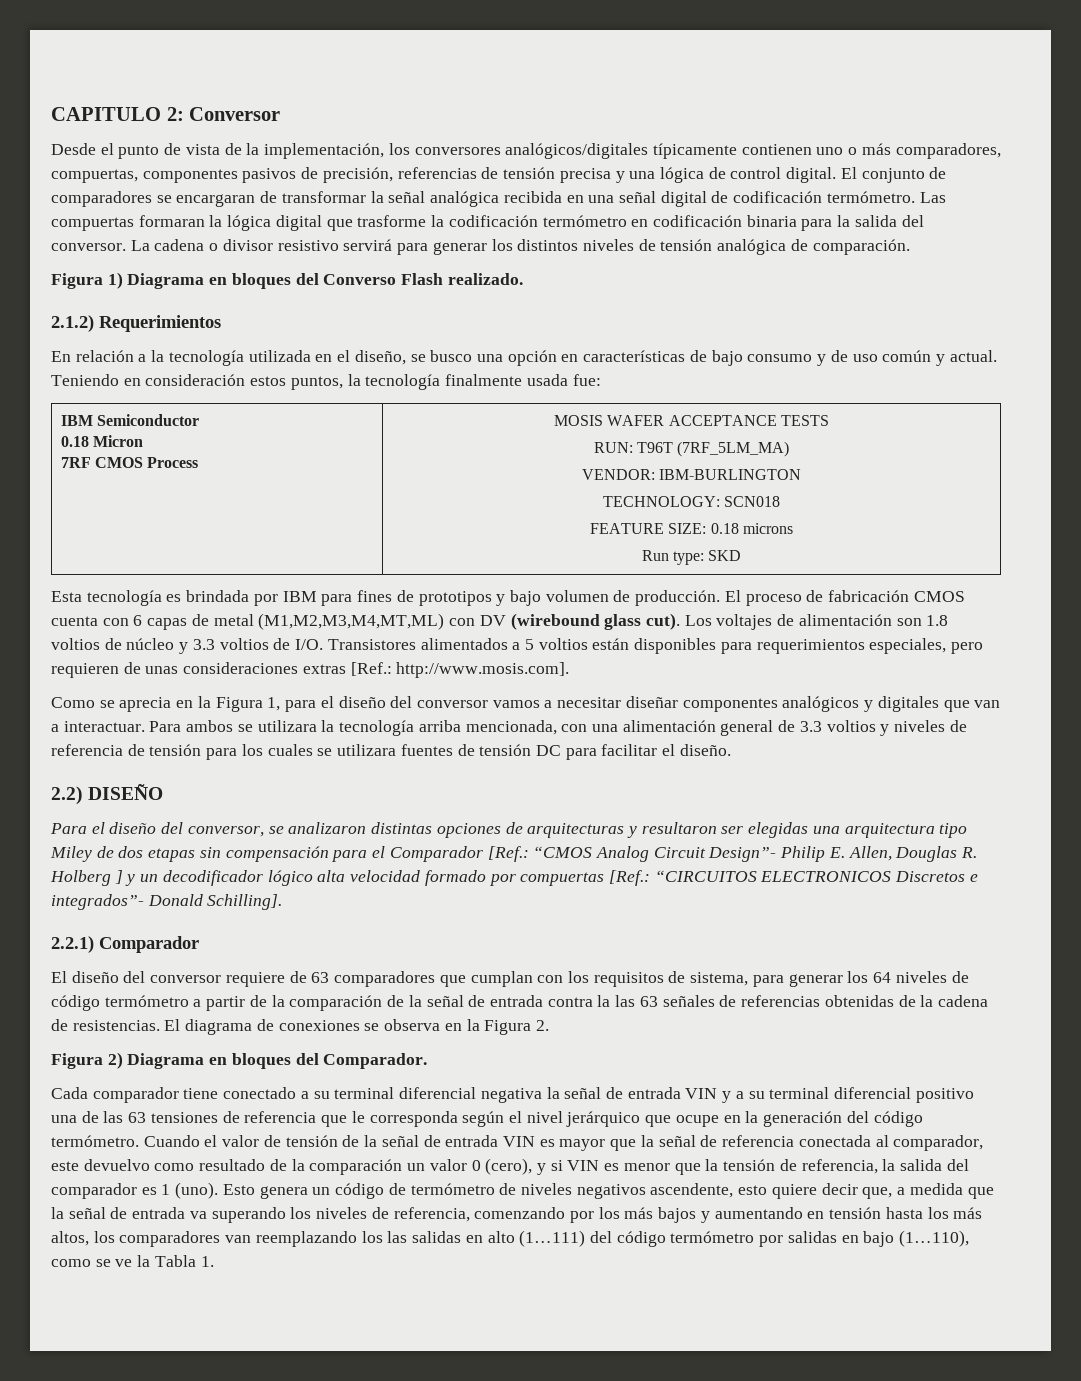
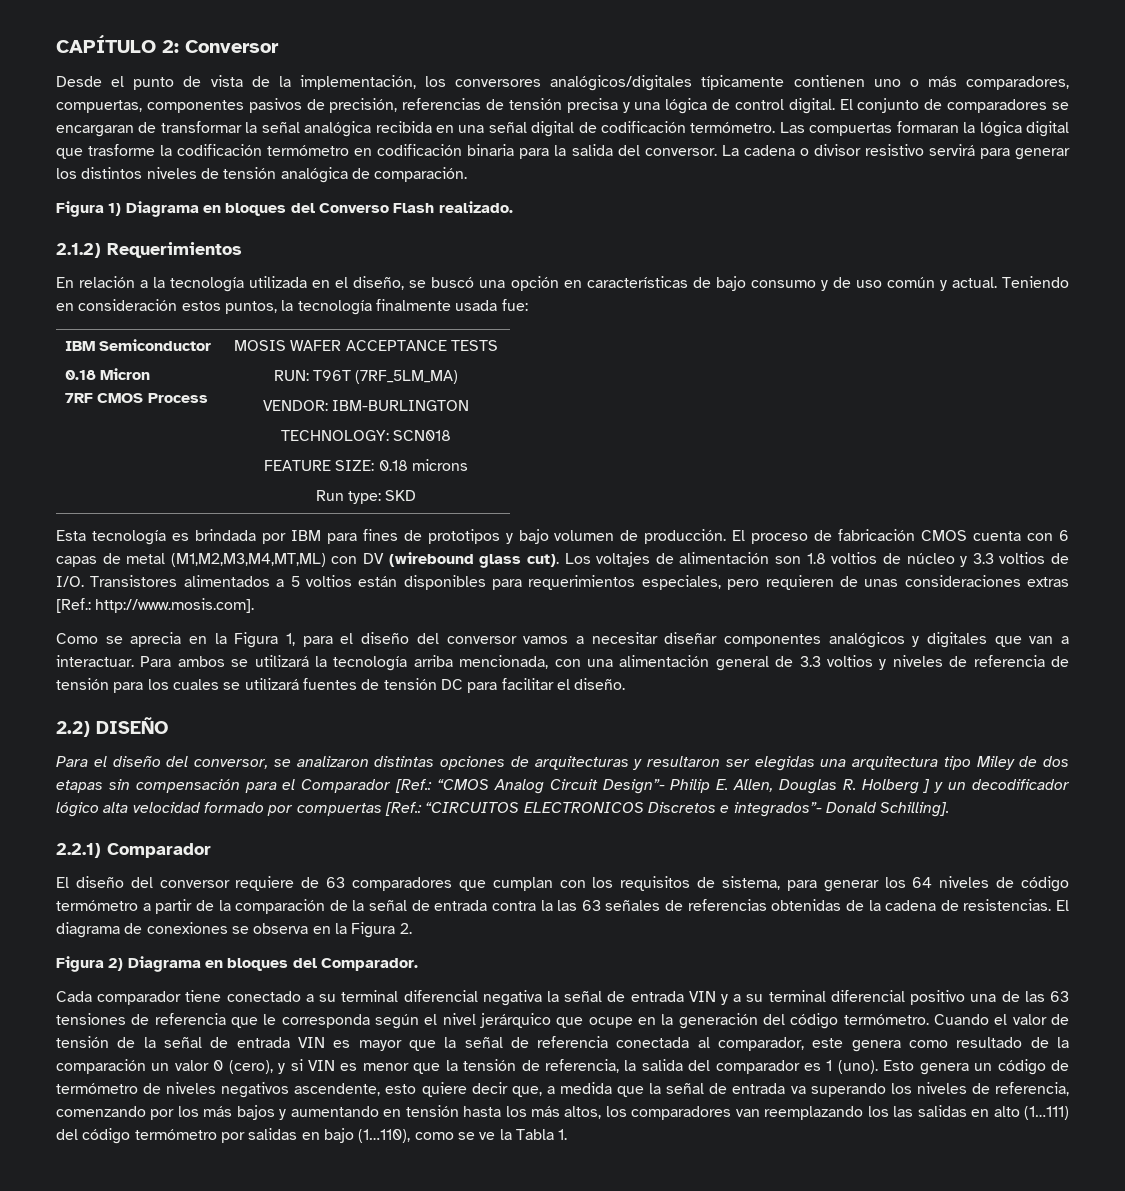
- CAPITULO 2: Conversor
+ CAPÍTULO 2: Conversor
- En relación a la tecnología utilizada en el diseño, se busco una opción en características de bajo consumo y de uso común y actual.
+ En relación a la tecnología utilizada en el diseño, se buscó una opción en características de bajo consumo y de uso común y actual.
- Para ambos se utilizara la tecnología arriba mencionada, con una alimentación general de 3.3 voltios y niveles de referencia de tensión para los cuales se utilizara fuentes de tensión DC para facilitar el diseño.
+ Para ambos se utilizará la tecnología arriba mencionada, con una alimentación general de 3.3 voltios y niveles de referencia de tensión para los cuales se utilizará fuentes de tensión DC para facilitar el diseño.
- Cuando el valor de tensión de la señal de entrada VIN es mayor que la señal de referencia conectada al comparador, este devuelvo como resultado de la comparación un valor 0 (cero), y si VIN es menor que la tensión de referencia, la salida del comparador es 1 (uno).
+ Cuando el valor de tensión de la señal de entrada VIN es mayor que la señal de referencia conectada al comparador, este genera como resultado de la comparación un valor 0 (cero), y si VIN es menor que la tensión de referencia, la salida del comparador es 1 (uno).

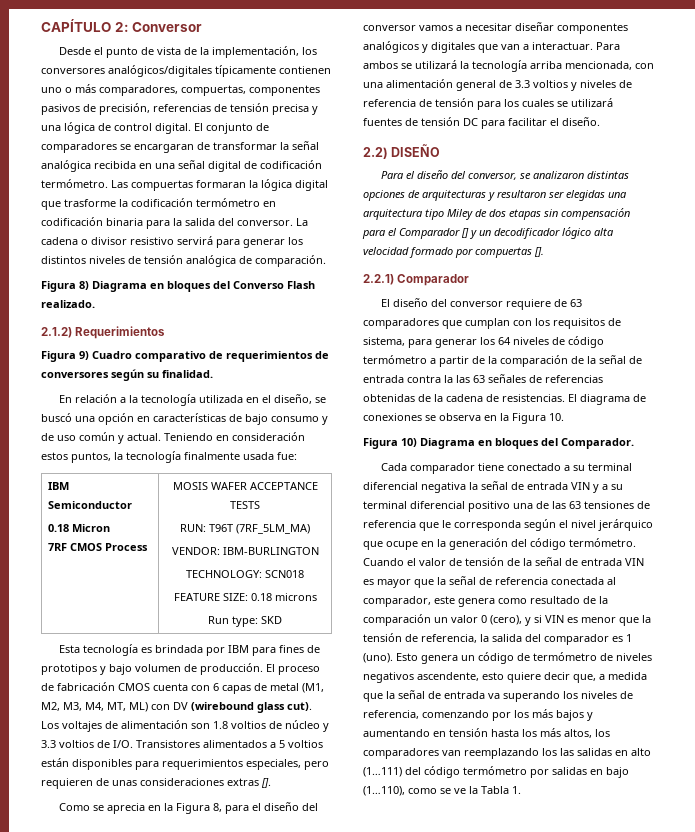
- Figura 1) Diagrama en bloques del Converso Flash realizado.
+ Figura 8) Diagrama en bloques del Converso Flash realizado.
+ Figura 9) Cuadro comparativo de requerimientos de conversores según su finalidad.
- El proceso de fabricación CMOS cuenta con 6 capas de metal (M1,M2,M3,M4,MT,ML) con DV (wirebound glass cut).
+ El proceso de fabricación CMOS cuenta con 6 capas de metal (M1, M2, M3, M4, MT, ML) con DV (wirebound glass cut).
- Los voltajes de alimentación son 1.8 voltios de núcleo y 3.3 voltios de I/O. Transistores alimentados a 5 voltios están disponibles para requerimientos especiales, pero requieren de unas consideraciones extras [Ref.: http://www.mosis.com].
+ Los voltajes de alimentación son 1.8 voltios de núcleo y 3.3 voltios de I/O. Transistores alimentados a 5 voltios están disponibles para requerimientos especiales, pero requieren de unas consideraciones extras [].
- Como se aprecia en la Figura 1, para el diseño del conversor vamos a necesitar diseñar componentes analógicos y digitales que van a interactuar.
+ Como se aprecia en la Figura 8, para el diseño del conversor vamos a necesitar diseñar componentes analógicos y digitales que van a interactuar.
- Para el diseño del conversor, se analizaron distintas opciones de arquitecturas y resultaron ser elegidas una arquitectura tipo Miley de dos etapas sin compensación para el Comparador [Ref.: “CMOS Analog Circuit Design”- Philip E. Allen, Douglas R. Holberg ] y un decodificador lógico alta velocidad formado por compuertas [Ref.: “CIRCUITOS ELECTRONICOS Discretos e integrados”- Donald Schilling].
+ Para el diseño del conversor, se analizaron distintas opciones de arquitecturas y resultaron ser elegidas una arquitectura tipo Miley de dos etapas sin compensación para el Comparador [] y un decodificador lógico alta velocidad formado por compuertas [].
- El diagrama de conexiones se observa en la Figura 2.
- Figura 2) Diagrama en bloques del Comparador.
+ El diagrama de conexiones se observa en la Figura 10.
+ Figura 10) Diagrama en bloques del Comparador.

